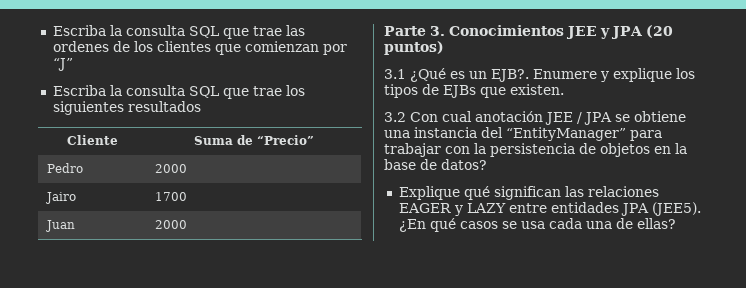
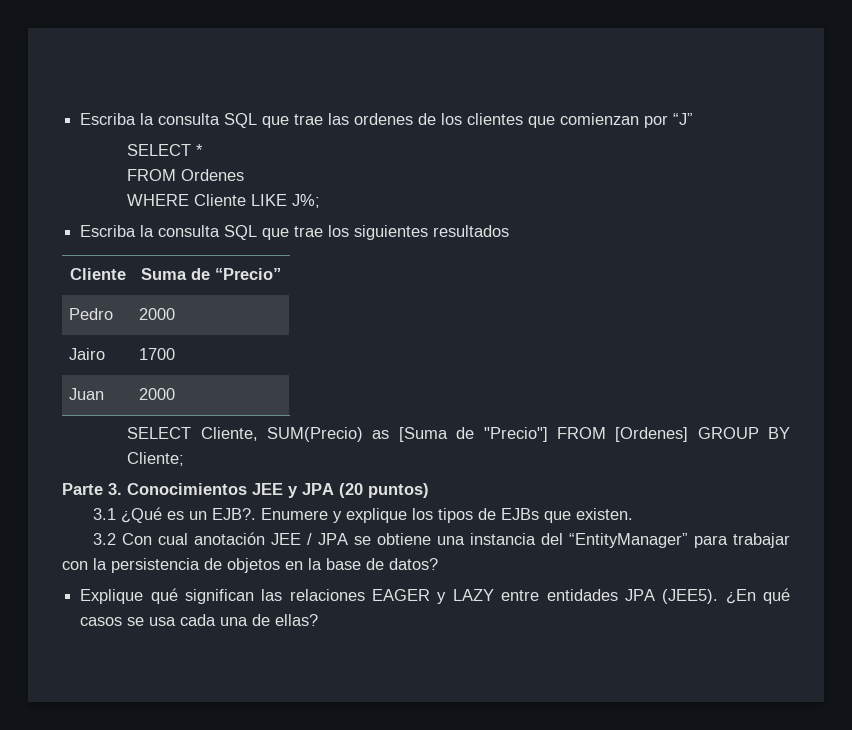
+ SELECT *
+ FROM Ordenes
+ WHERE Cliente LIKE J%;
+ SELECT Cliente, SUM(Precio) as [Suma de "Precio"] FROM [Ordenes] GROUP BY Cliente;

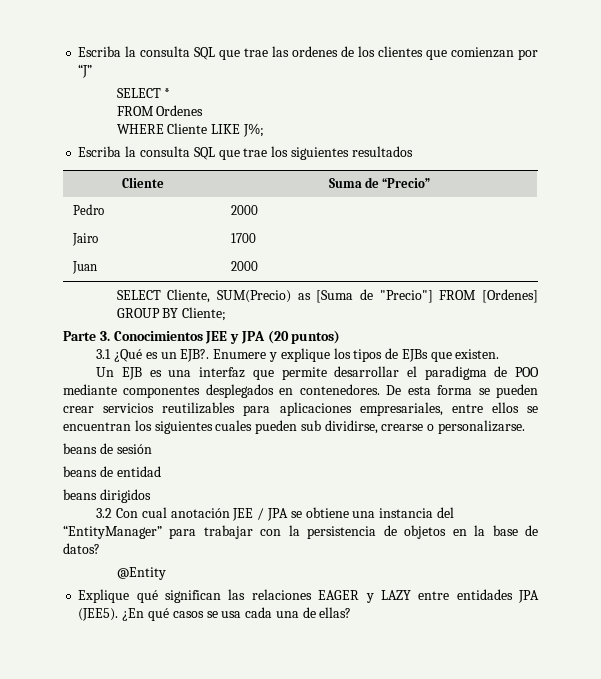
+ Un EJB es una interfaz que permite desarrollar el paradigma de POO mediante componentes desplegados en contenedores. De esta forma se pueden crear servicios reutilizables para aplicaciones empresariales, entre ellos se encuentran los siguientes cuales pueden sub dividirse, crearse o personalizarse.
+ beans de sesión
+ beans de entidad
+ beans dirigidos
+ @Entity

